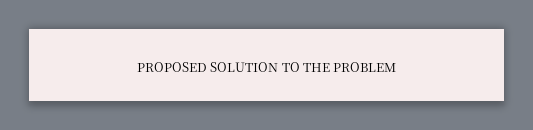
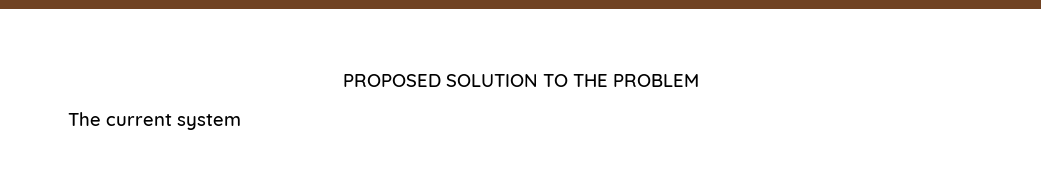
+ The current system

